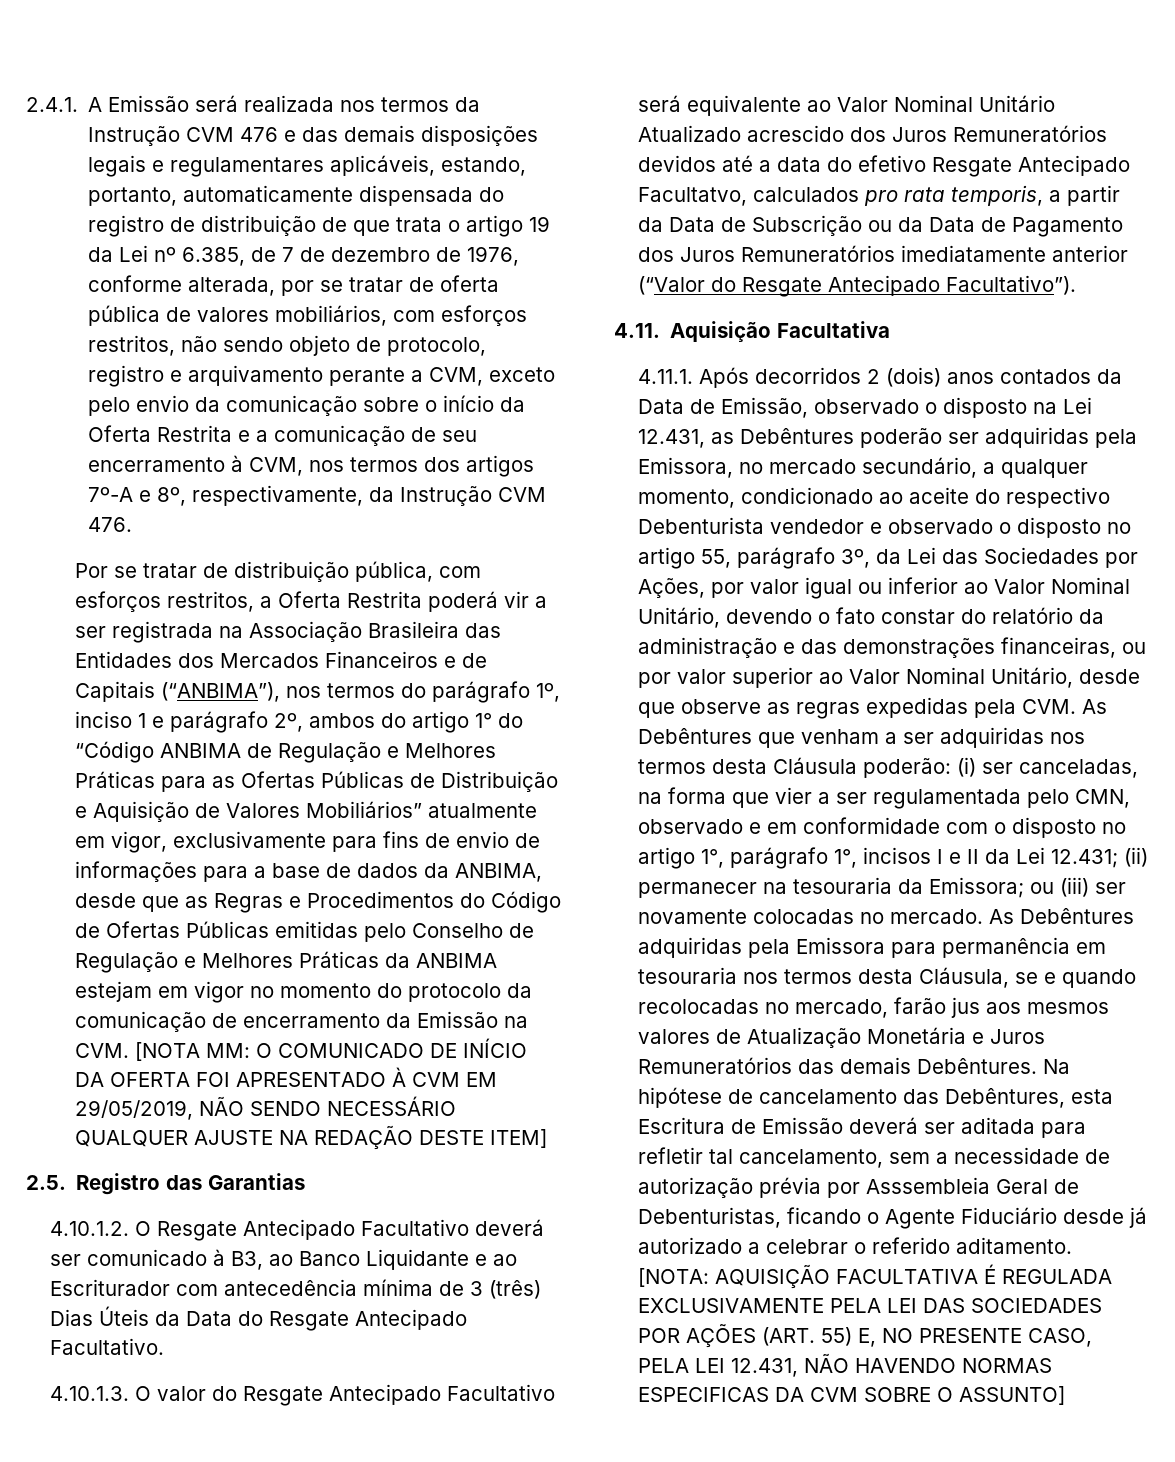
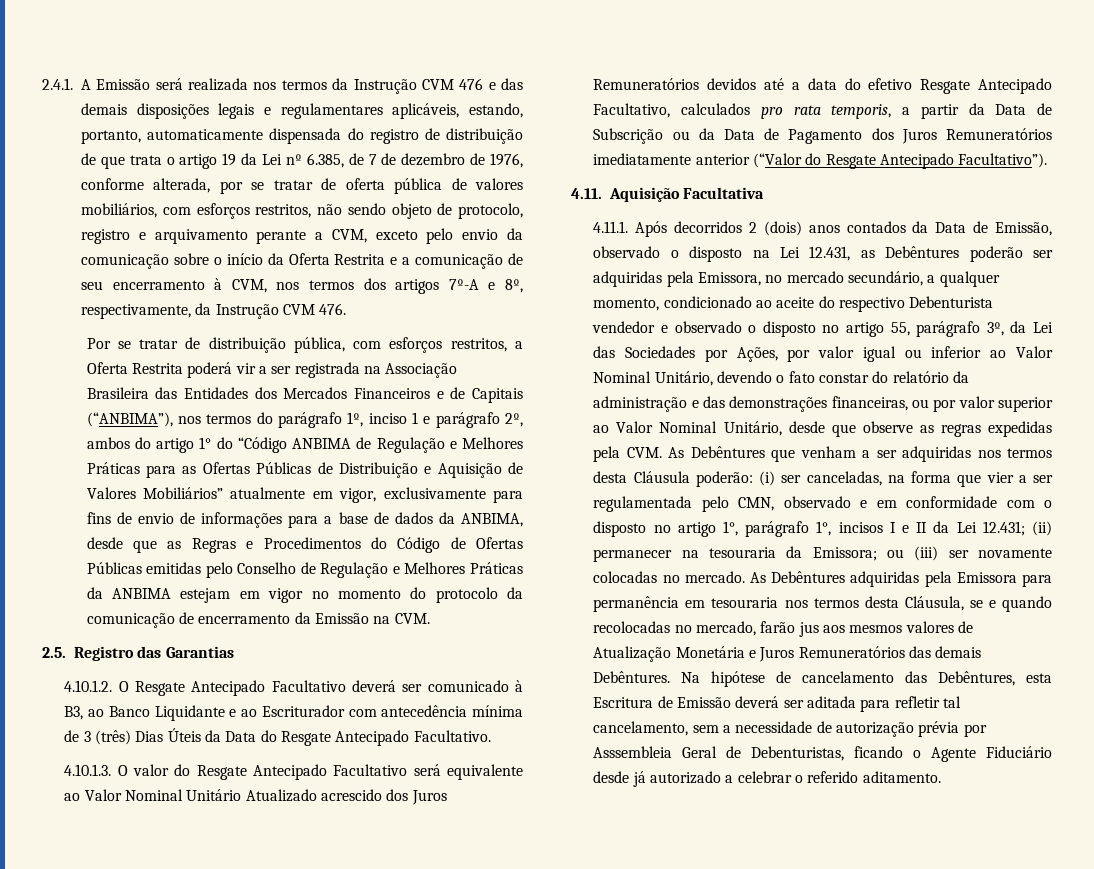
- Por se tratar de distribuição pública, com esforços restritos, a Oferta Restrita poderá vir a ser registrada na Associação Brasileira das Entidades dos Mercados Financeiros e de Capitais (“ANBIMA”), nos termos do parágrafo 1º, inciso 1 e parágrafo 2º, ambos do artigo 1° do “Código ANBIMA de Regulação e Melhores Práticas para as Ofertas Públicas de Distribuição e Aquisição de Valores Mobiliários” atualmente em vigor, exclusivamente para fins de envio de informações para a base de dados da ANBIMA, desde que as Regras e Procedimentos do Código de Ofertas Públicas emitidas pelo Conselho de Regulação e Melhores Práticas da ANBIMA estejam em vigor no momento do protocolo da comunicação de encerramento da Emissão na CVM. [NOTA MM: O COMUNICADO DE INÍCIO DA OFERTA FOI APRESENTADO À CVM EM 29/05/2019, NÃO SENDO NECESSÁRIO QUALQUER AJUSTE NA REDAÇÃO DESTE ITEM]
+ Por se tratar de distribuição pública, com esforços restritos, a Oferta Restrita poderá vir a ser registrada na Associação Brasileira das Entidades dos Mercados Financeiros e de Capitais (“ANBIMA”), nos termos do parágrafo 1º, inciso 1 e parágrafo 2º, ambos do artigo 1° do “Código ANBIMA de Regulação e Melhores Práticas para as Ofertas Públicas de Distribuição e Aquisição de Valores Mobiliários” atualmente em vigor, exclusivamente para fins de envio de informações para a base de dados da ANBIMA, desde que as Regras e Procedimentos do Código de Ofertas Públicas emitidas pelo Conselho de Regulação e Melhores Práticas da ANBIMA estejam em vigor no momento do protocolo da comunicação de encerramento da Emissão na CVM.
- 4.10.1.3. O valor do Resgate Antecipado Facultativo será equivalente ao Valor Nominal Unitário Atualizado acrescido dos Juros Remuneratórios devidos até a data do efetivo Resgate Antecipado Facultatvo, calculados pro rata temporis, a partir da Data de Subscrição ou da Data de Pagamento dos Juros Remuneratórios imediatamente anterior (“Valor do Resgate Antecipado Facultativo”).
+ 4.10.1.3. O valor do Resgate Antecipado Facultativo será equivalente ao Valor Nominal Unitário Atualizado acrescido dos Juros Remuneratórios devidos até a data do efetivo Resgate Antecipado Facultativo, calculados pro rata temporis, a partir da Data de Subscrição ou da Data de Pagamento dos Juros Remuneratórios imediatamente anterior (“Valor do Resgate Antecipado Facultativo”).
- [NOTA: AQUISIÇÃO FACULTATIVA É REGULADA EXCLUSIVAMENTE PELA LEI DAS SOCIEDADES POR AÇÕES (ART. 55) E, NO PRESENTE CASO, PELA LEI 12.431, NÃO HAVENDO NORMAS ESPECIFICAS DA CVM SOBRE O ASSUNTO]

